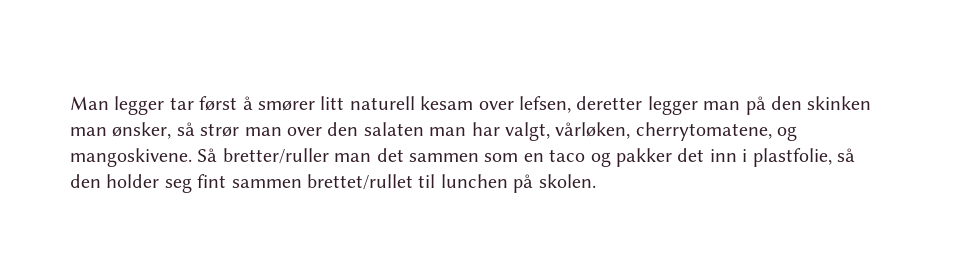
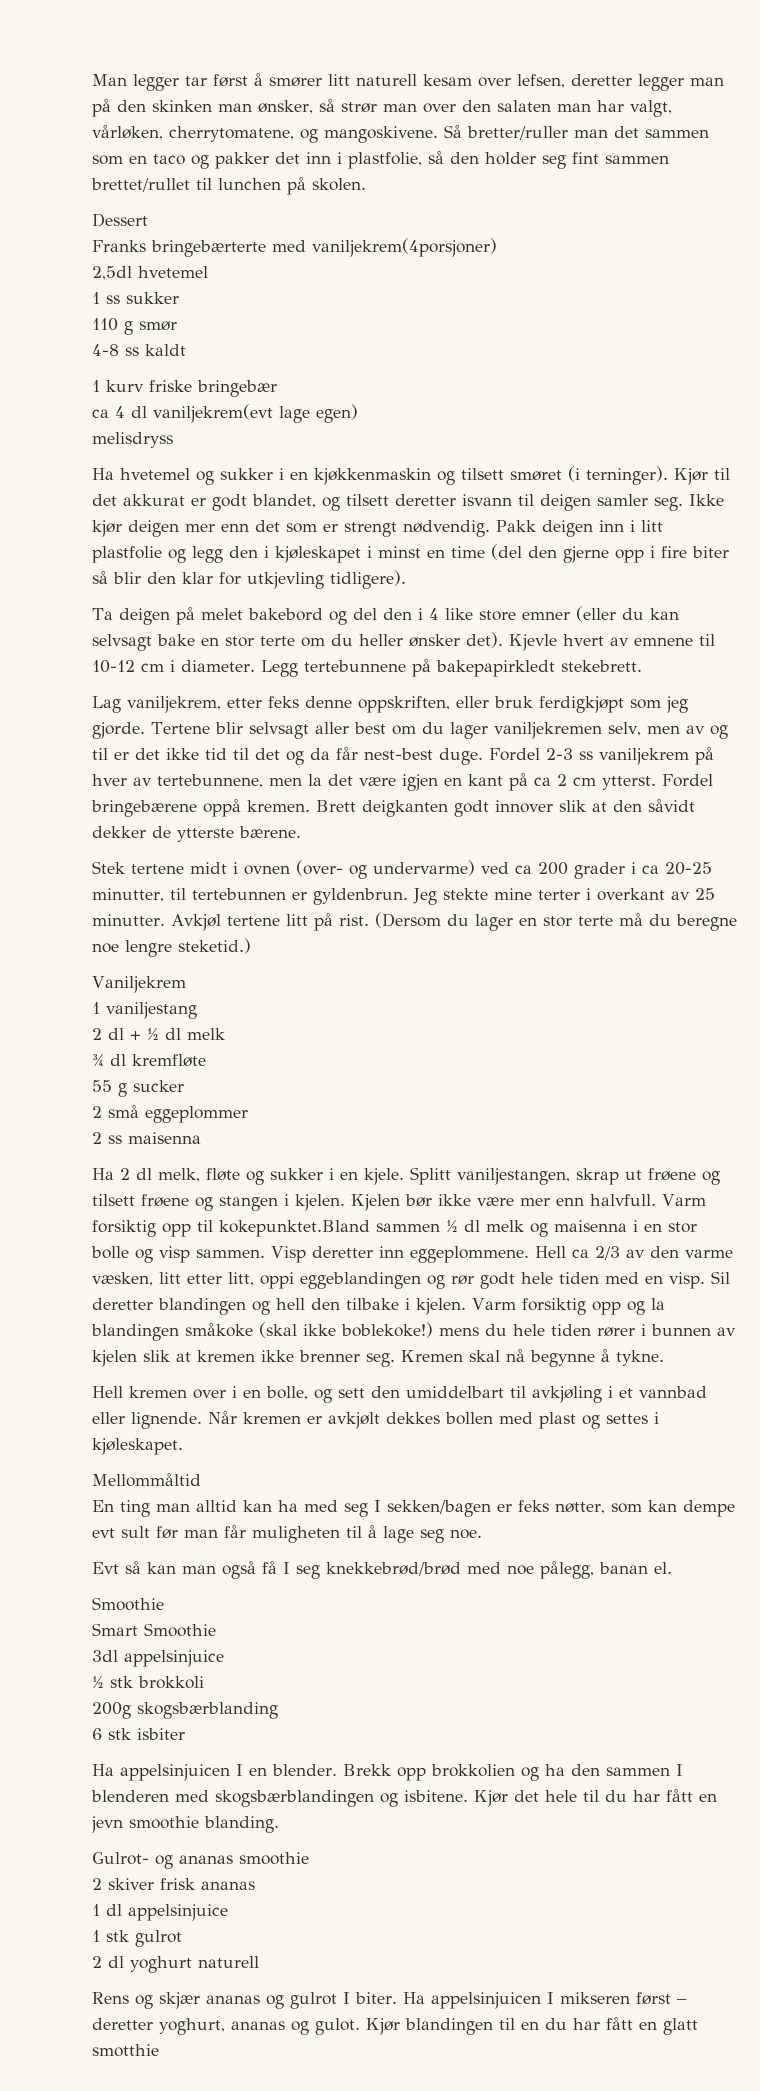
+ Dessert
+ Franks bringebærterte med vaniljekrem(4porsjoner)
+ 2,5dl hvetemel
+ 1 ss sukker
+ 110 g smør
+ 4-8 ss kaldt
+ 1 kurv friske bringebær
+ ca 4 dl vaniljekrem(evt lage egen)
+ melisdryss
+ Ha hvetemel og sukker i en kjøkkenmaskin og tilsett smøret (i terninger). Kjør til det akkurat er godt blandet, og tilsett deretter isvann til deigen samler seg. Ikke kjør deigen mer enn det som er strengt nødvendig. Pakk deigen inn i litt plastfolie og legg den i kjøleskapet i minst en time (del den gjerne opp i fire biter så blir den klar for utkjevling tidligere).
+ Ta deigen på melet bakebord og del den i 4 like store emner (eller du kan selvsagt bake en stor terte om du heller ønsker det). Kjevle hvert av emnene til 10-12 cm i diameter. Legg tertebunnene på bakepapirkledt stekebrett.
+ Lag vaniljekrem, etter feks denne oppskriften, eller bruk ferdigkjøpt som jeg gjorde. Tertene blir selvsagt aller best om du lager vaniljekremen selv, men av og til er det ikke tid til det og da får nest-best duge. Fordel 2-3 ss vaniljekrem på hver av tertebunnene, men la det være igjen en kant på ca 2 cm ytterst. Fordel bringebærene oppå kremen. Brett deigkanten godt innover slik at den såvidt dekker de ytterste bærene.
+ Stek tertene midt i ovnen (over- og undervarme) ved ca 200 grader i ca 20-25 minutter, til tertebunnen er gyldenbrun. Jeg stekte mine terter i overkant av 25 minutter. Avkjøl tertene litt på rist. (Dersom du lager en stor terte må du beregne noe lengre steketid.)
+ Vaniljekrem
+ 1 vaniljestang
+ 2 dl + ½ dl melk
+ ¾ dl kremfløte
+ 55 g sucker
+ 2 små eggeplommer
+ 2 ss maisenna
+ Ha 2 dl melk, fløte og sukker i en kjele. Splitt vaniljestangen, skrap ut frøene og tilsett frøene og stangen i kjelen. Kjelen bør ikke være mer enn halvfull. Varm forsiktig opp til kokepunktet.Bland sammen ½ dl melk og maisenna i en stor bolle og visp sammen. Visp deretter inn eggeplommene. Hell ca 2/3 av den varme væsken, litt etter litt, oppi eggeblandingen og rør godt hele tiden med en visp. Sil deretter blandingen og hell den tilbake i kjelen. Varm forsiktig opp og la blandingen småkoke (skal ikke boblekoke!) mens du hele tiden rører i bunnen av kjelen slik at kremen ikke brenner seg. Kremen skal nå begynne å tykne.
+ Hell kremen over i en bolle, og sett den umiddelbart til avkjøling i et vannbad eller lignende. Når kremen er avkjølt dekkes bollen med plast og settes i kjøleskapet.
+ Mellommåltid
+ En ting man alltid kan ha med seg I sekken/bagen er feks nøtter, som kan dempe evt sult før man får muligheten til å lage seg noe.
+ Evt så kan man også få I seg knekkebrød/brød med noe pålegg, banan el.
+ Smoothie
+ Smart Smoothie
+ 3dl appelsinjuice
+ ½ stk brokkoli
+ 200g skogsbærblanding
+ 6 stk isbiter
+ Ha appelsinjuicen I en blender. Brekk opp brokkolien og ha den sammen I blenderen med skogsbærblandingen og isbitene. Kjør det hele til du har fått en jevn smoothie blanding.
+ Gulrot- og ananas smoothie
+ 2 skiver frisk ananas
+ 1 dl appelsinjuice
+ 1 stk gulrot
+ 2 dl yoghurt naturell
+ Rens og skjær ananas og gulrot I biter. Ha appelsinjuicen I mikseren først – deretter yoghurt, ananas og gulot. Kjør blandingen til en du har fått en glatt smotthie

